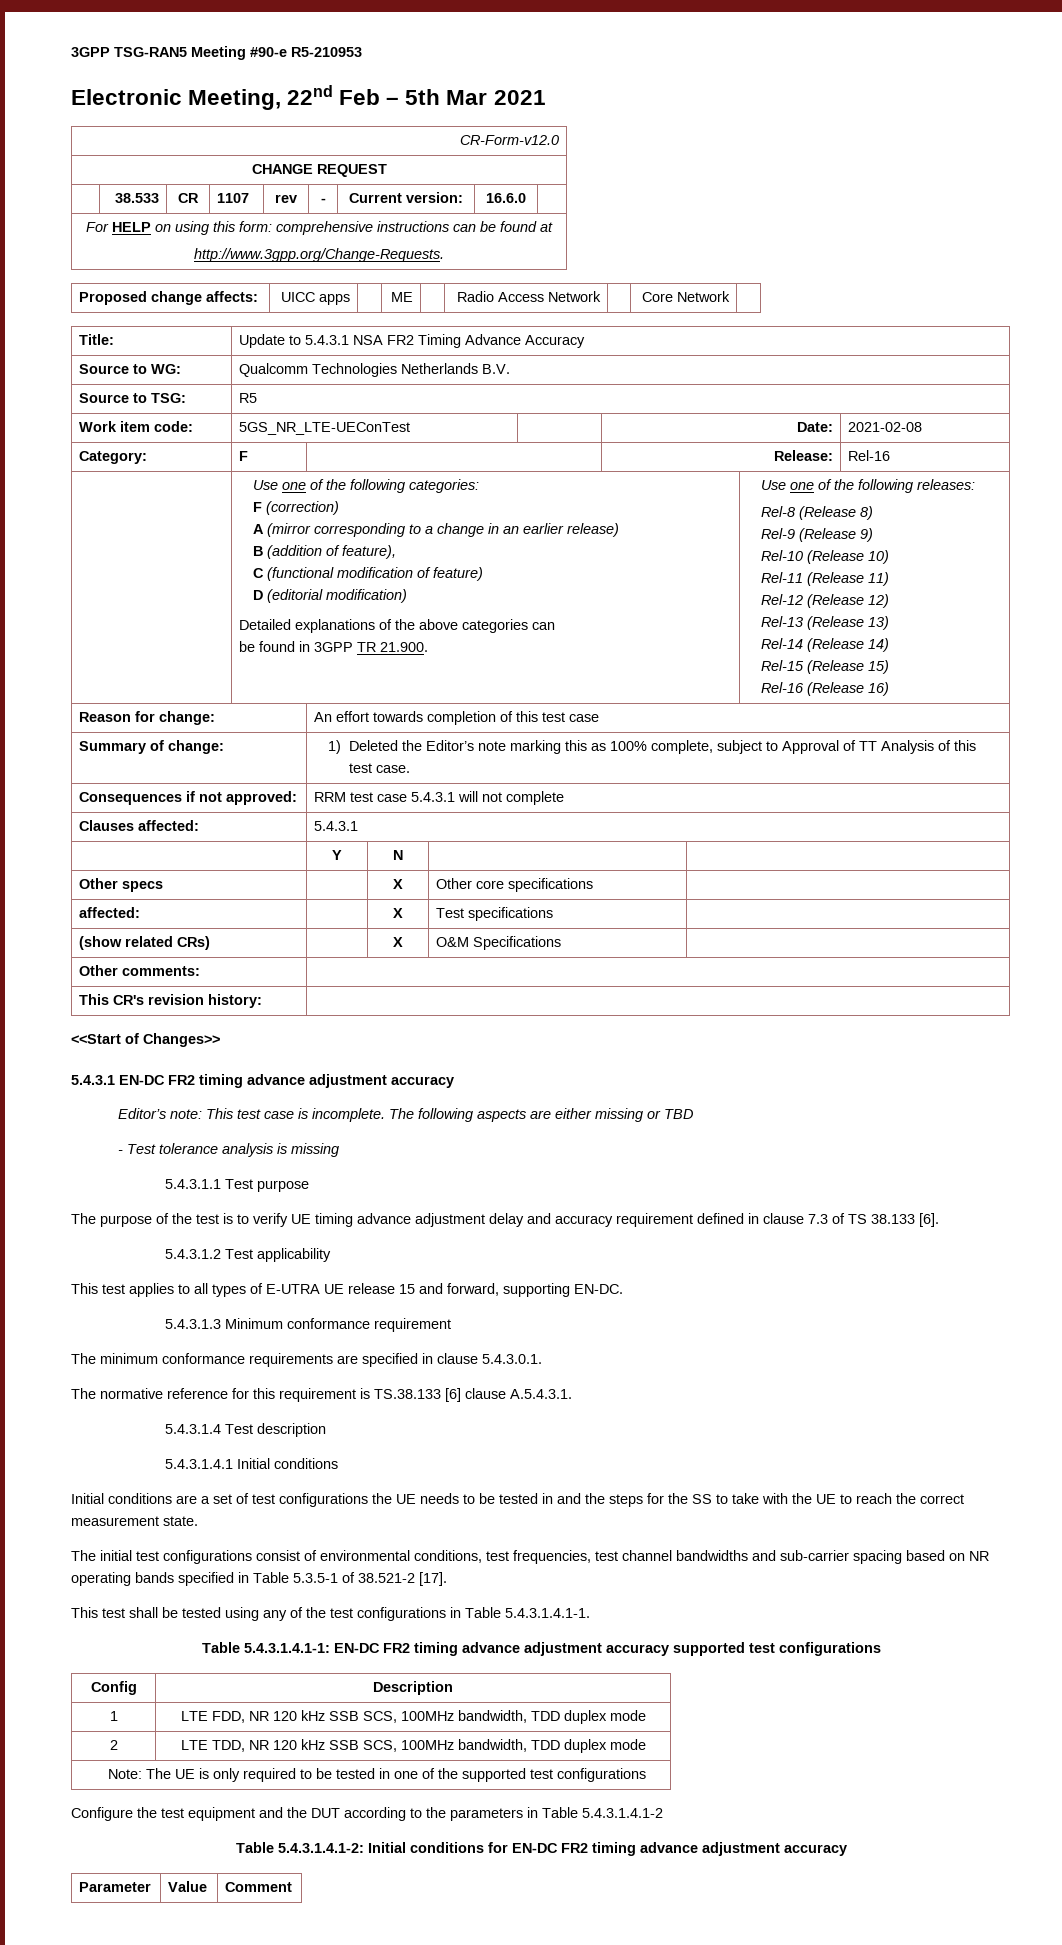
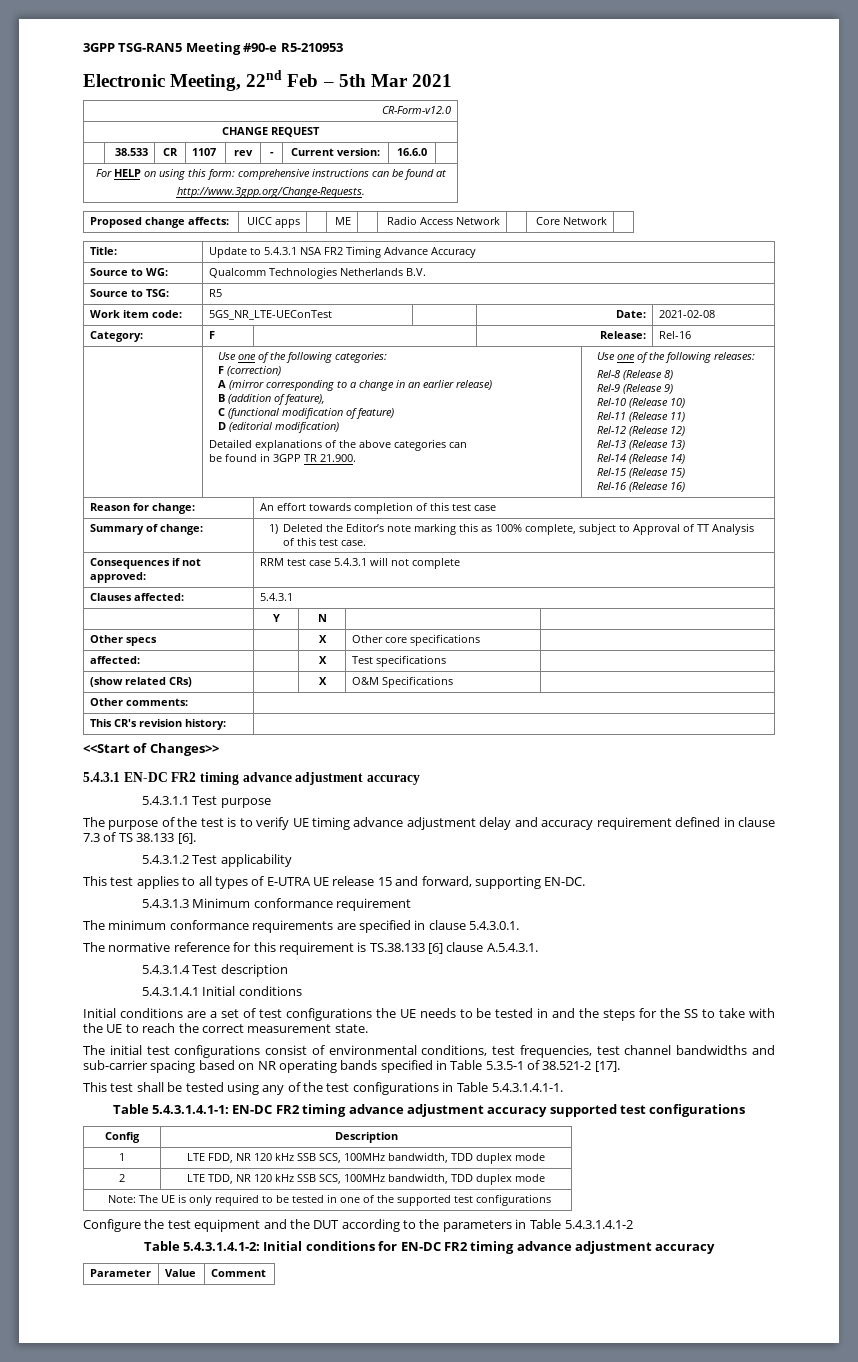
- Editor’s note: This test case is incomplete. The following aspects are either missing or TBD
- - Test tolerance analysis is missing

